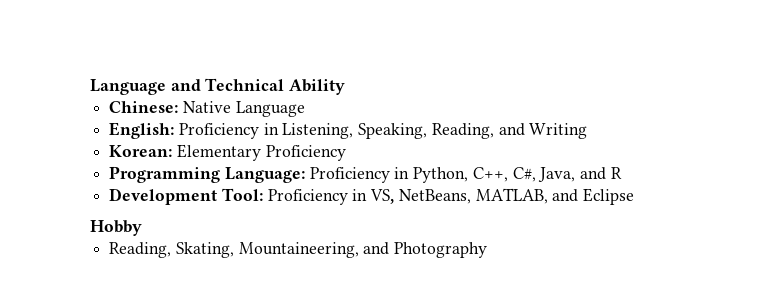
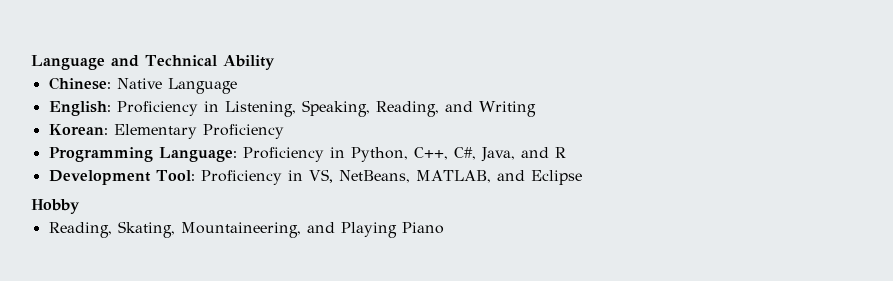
- Reading, Skating, Mountaineering, and Photography
+ Reading, Skating, Mountaineering, and Playing Piano

